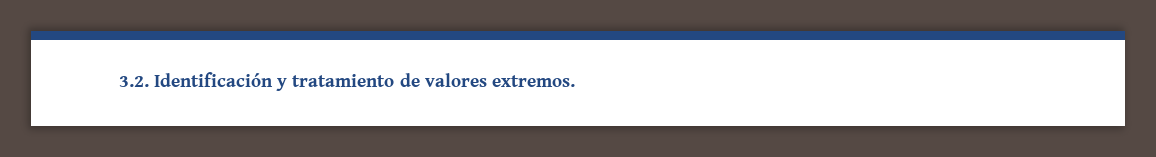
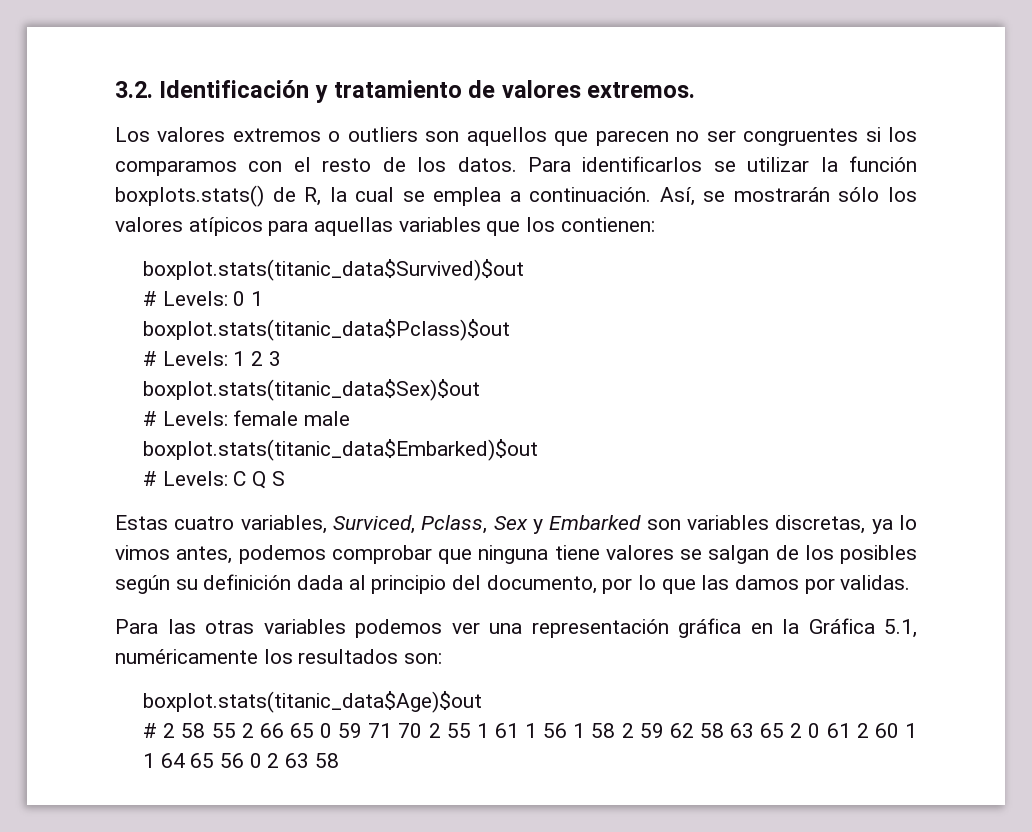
+ Los valores extremos o outliers son aquellos que parecen no ser congruentes si los comparamos con el resto de los datos. Para identificarlos se utilizar la función boxplots.stats() de R, la cual se emplea a continuación. Así, se mostrarán sólo los valores atípicos para aquellas variables que los contienen:
+ boxplot.stats(titanic_data$Survived)$out
+ # Levels: 0 1
+ boxplot.stats(titanic_data$Pclass)$out
+ # Levels: 1 2 3
+ boxplot.stats(titanic_data$Sex)$out
+ # Levels: female male
+ boxplot.stats(titanic_data$Embarked)$out
+ # Levels: C Q S
+ Estas cuatro variables, Surviced, Pclass, Sex y Embarked son variables discretas, ya lo vimos antes, podemos comprobar que ninguna tiene valores se salgan de los posibles según su definición dada al principio del documento, por lo que las damos por validas.
+ Para las otras variables podemos ver una representación gráfica en la Gráfica 5.1, numéricamente los resultados son:
+ boxplot.stats(titanic_data$Age)$out
+ # 2 58 55 2 66 65 0 59 71 70 2 55 1 61 1 56 1 58 2 59 62 58 63 65 2 0 61 2 60 1 1 64 65 56 0 2 63 58

